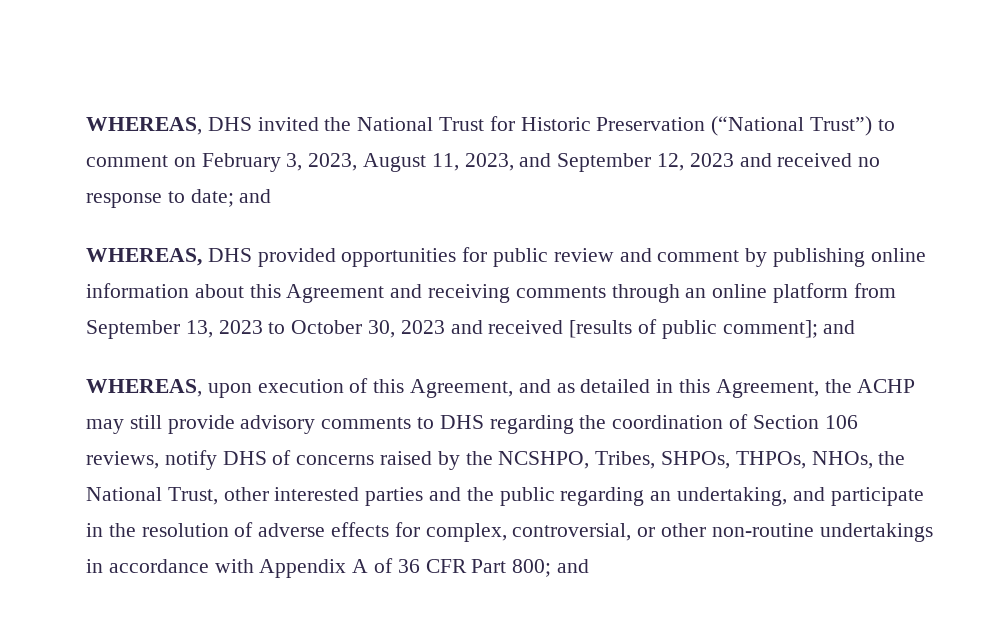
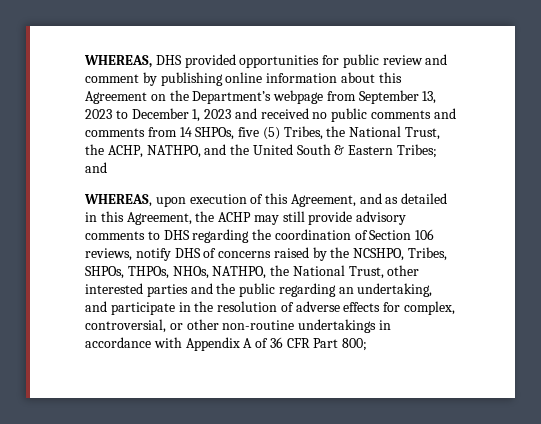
- WHEREAS, DHS invited the National Trust for Historic Preservation (“National Trust”) to comment on February 3, 2023, August 11, 2023, and September 12, 2023 and received no response to date; and
- WHEREAS, DHS provided opportunities for public review and comment by publishing online information about this Agreement and receiving comments through an online platform from September 13, 2023 to October 30, 2023 and received [results of public comment]; and
+ WHEREAS, DHS provided opportunities for public review and comment by publishing online information about this Agreement on the Department’s webpage from September 13, 2023 to December 1, 2023 and received no public comments and comments from 14 SHPOs, five (5) Tribes, the National Trust, the ACHP, NATHPO, and the United South & Eastern Tribes; and
- WHEREAS, upon execution of this Agreement, and as detailed in this Agreement, the ACHP may still provide advisory comments to DHS regarding the coordination of Section 106 reviews, notify DHS of concerns raised by the NCSHPO, Tribes, SHPOs, THPOs, NHOs, the National Trust, other interested parties and the public regarding an undertaking, and participate in the resolution of adverse effects for complex, controversial, or other non-routine undertakings in accordance with Appendix A of 36 CFR Part 800; and
+ WHEREAS, upon execution of this Agreement, and as detailed in this Agreement, the ACHP may still provide advisory comments to DHS regarding the coordination of Section 106 reviews, notify DHS of concerns raised by the NCSHPO, Tribes, SHPOs, THPOs, NHOs, NATHPO, the National Trust, other interested parties and the public regarding an undertaking, and participate in the resolution of adverse effects for complex, controversial, or other non-routine undertakings in accordance with Appendix A of 36 CFR Part 800;

